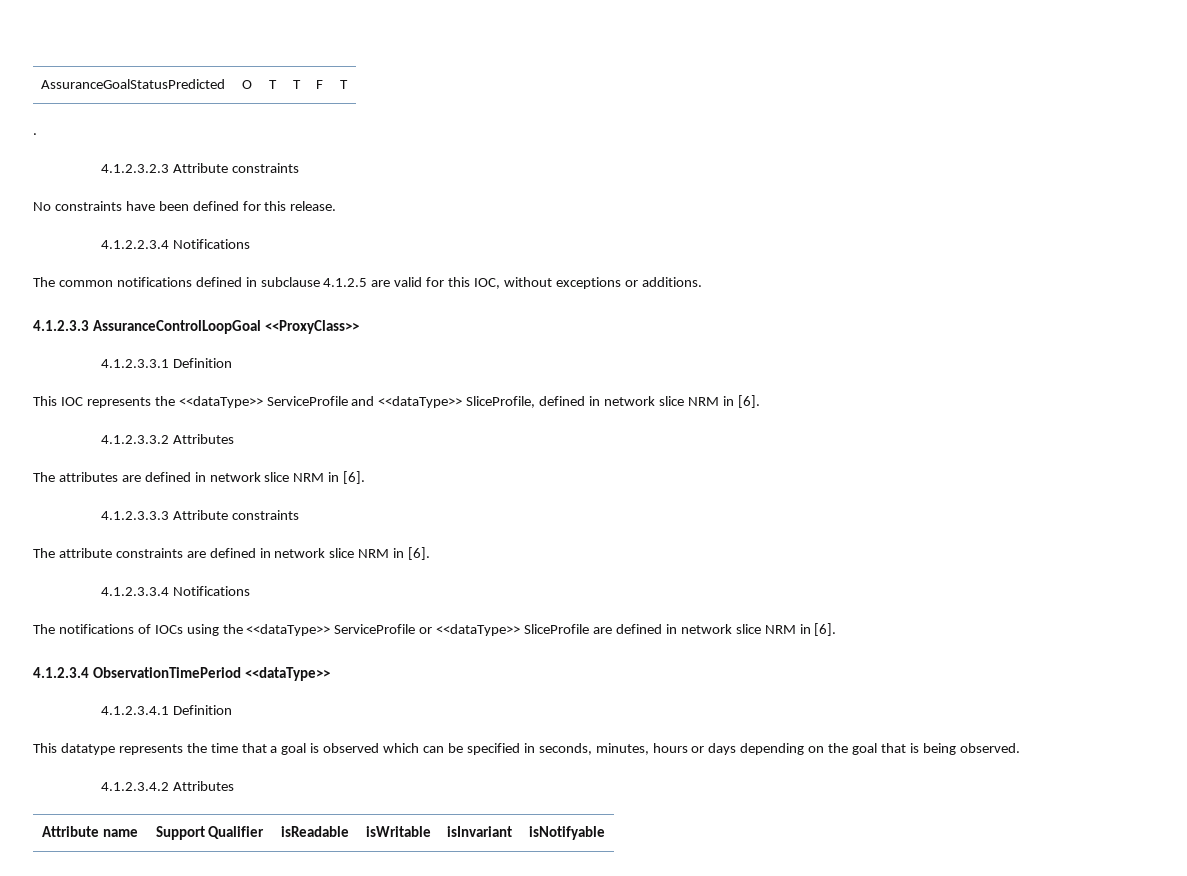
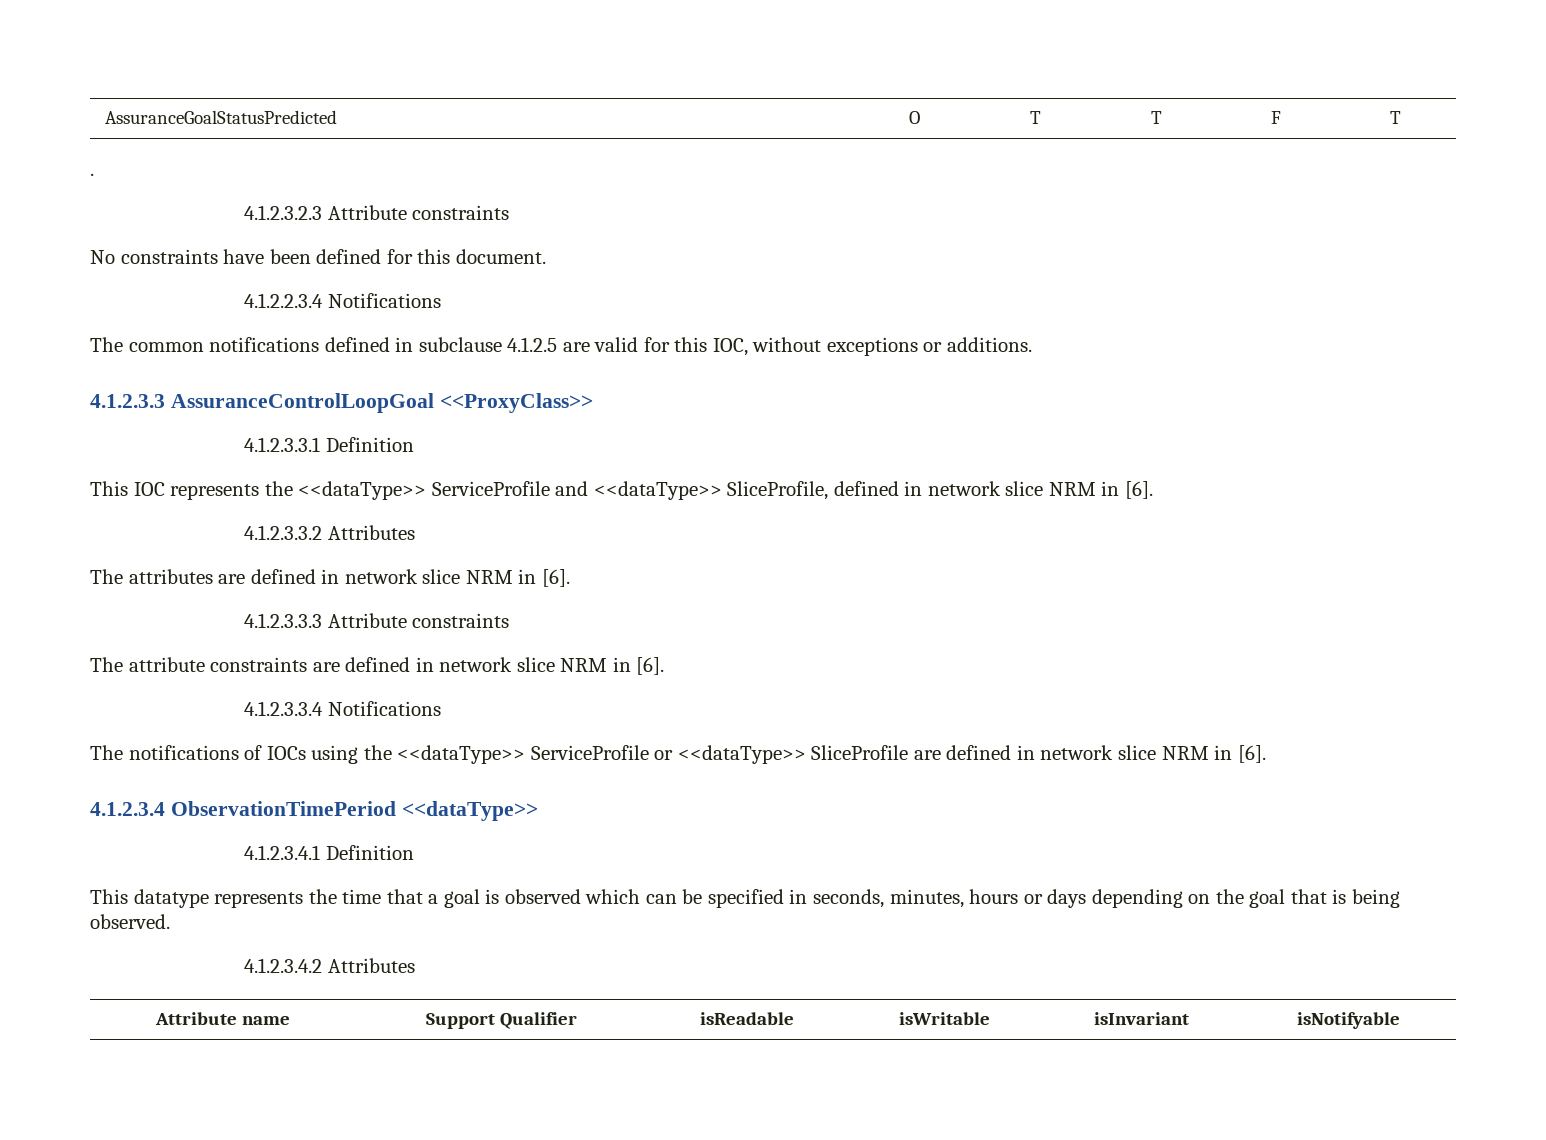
- No constraints have been defined for this release.
+ No constraints have been defined for this document.

